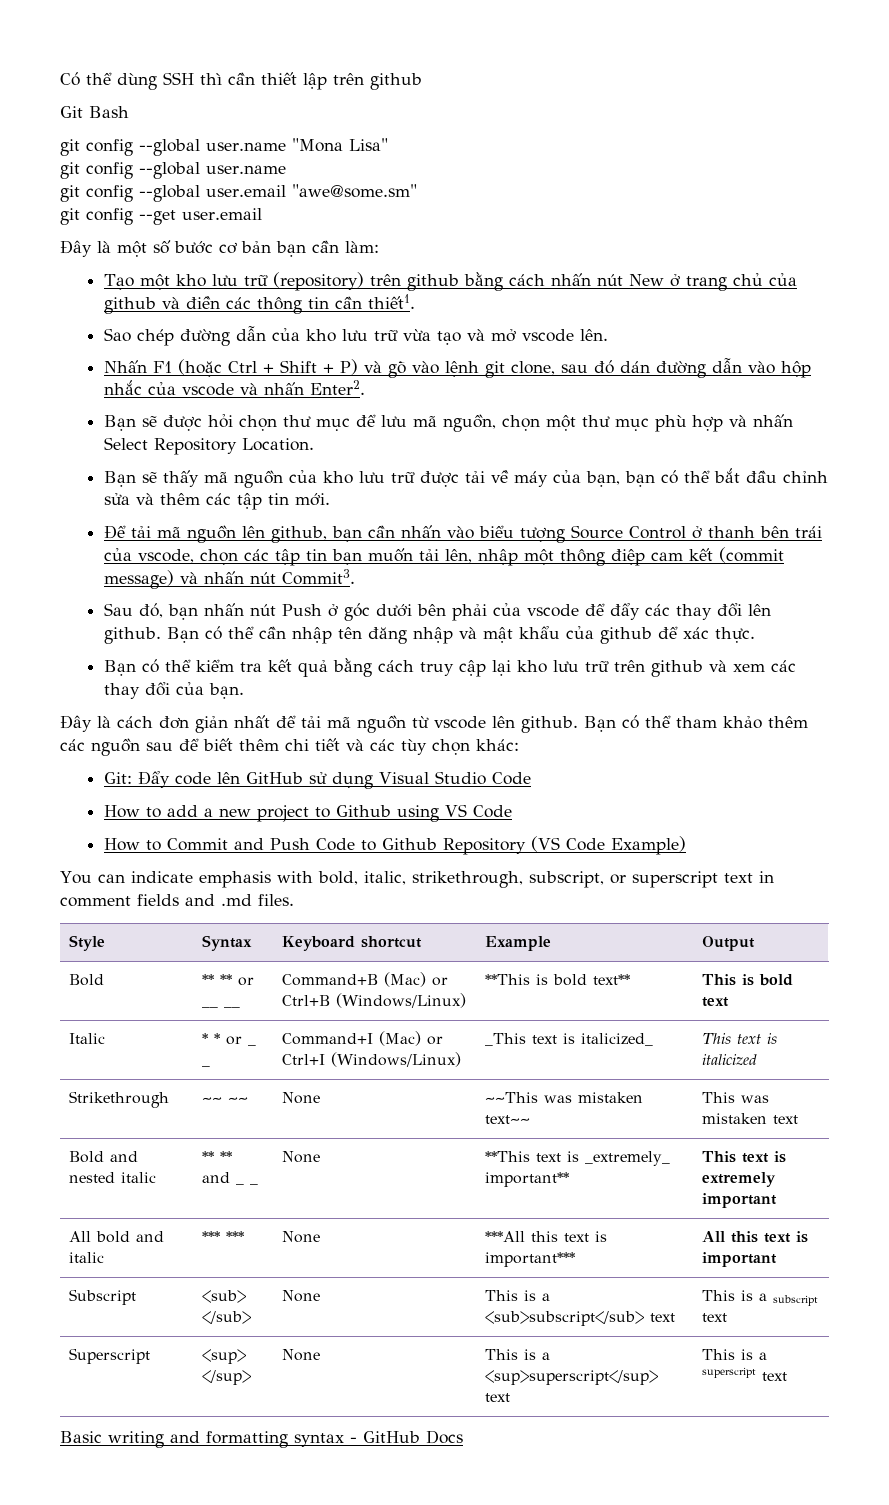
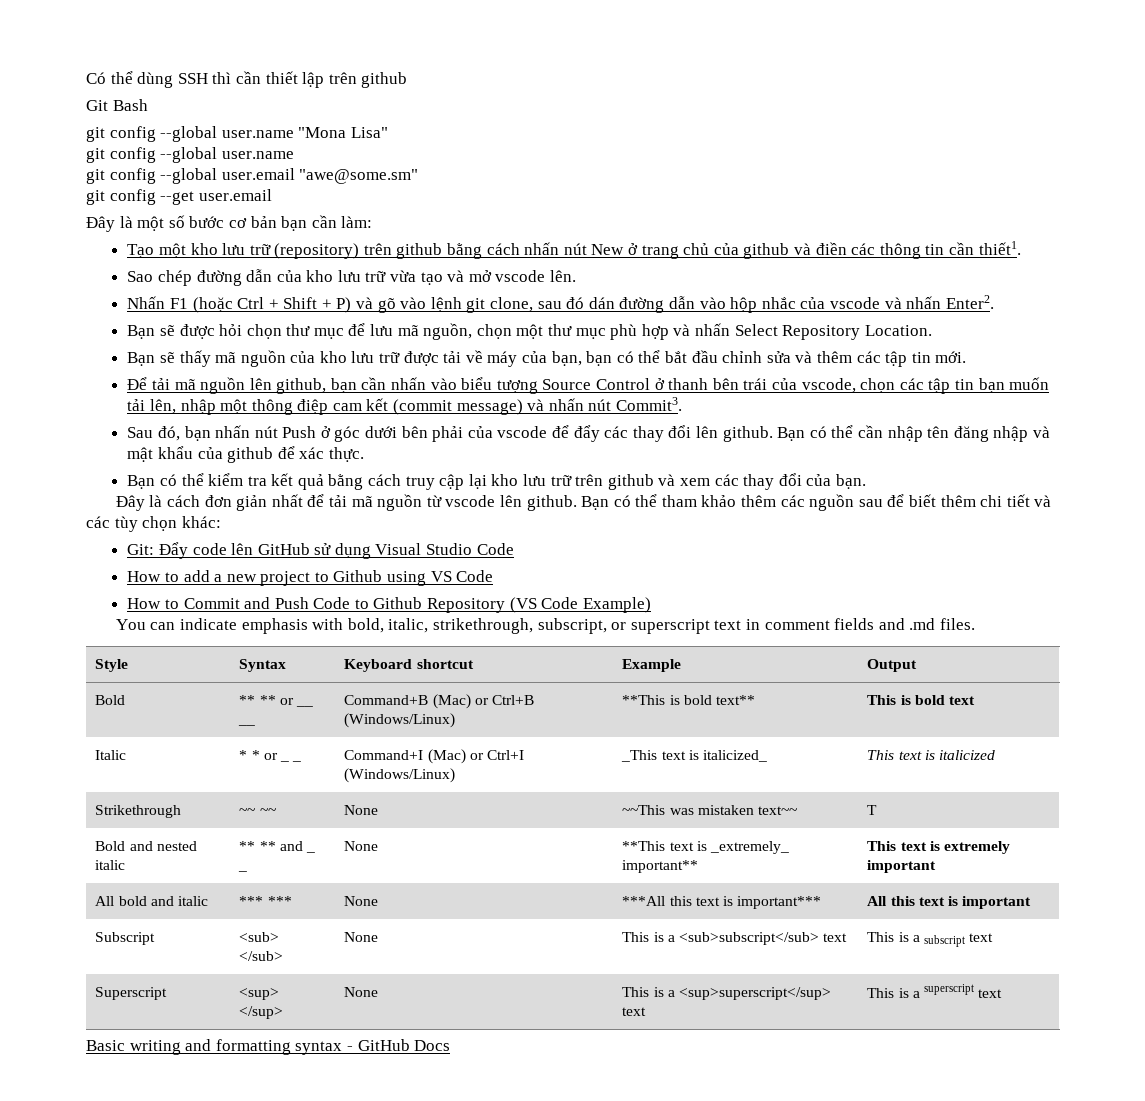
- Strikethrough | ~~ ~~ | None | ~~This was mistaken text~~ | This was mistaken text
+ Strikethrough | ~~ ~~ | None | ~~This was mistaken text~~ | T

